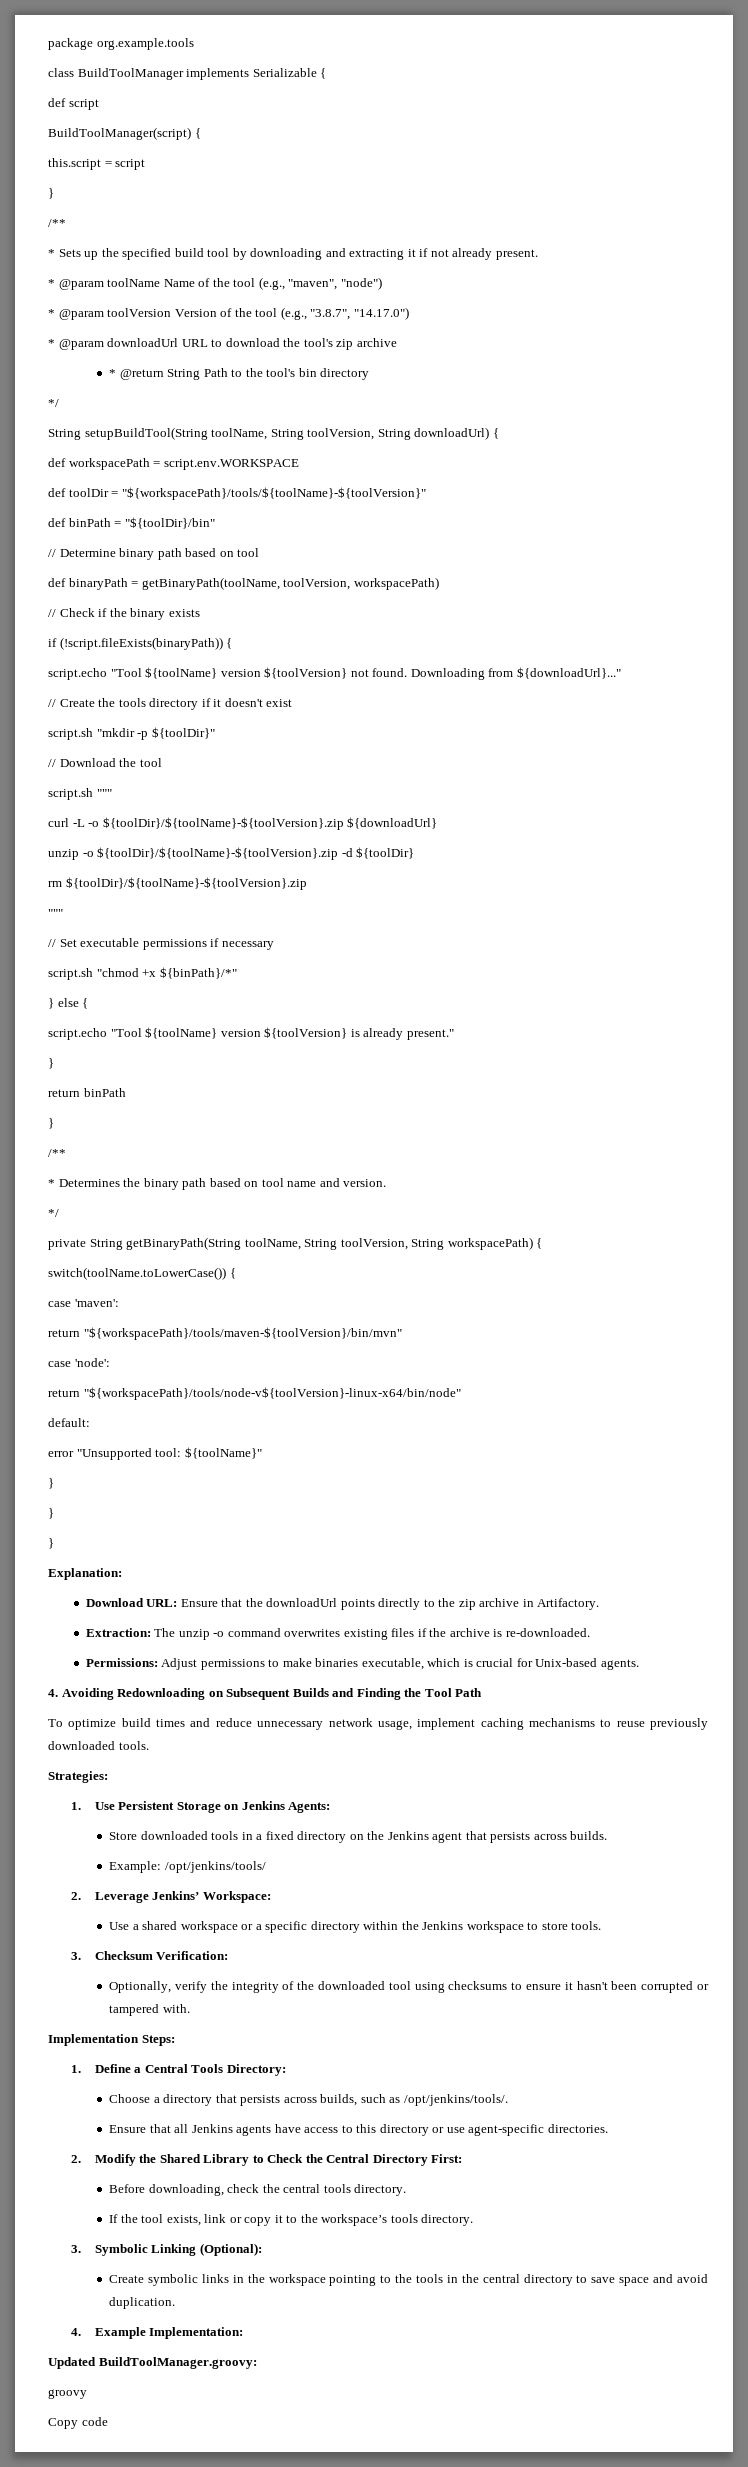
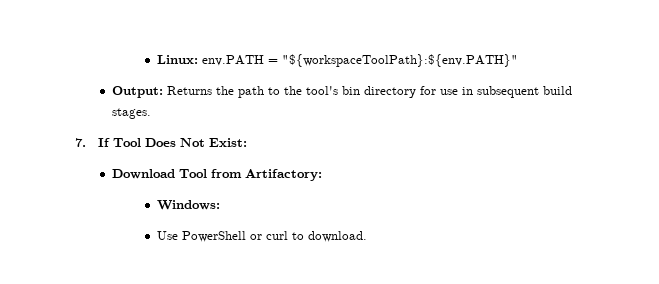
- package org.example.tools
- class BuildToolManager implements Serializable {
- def script
- BuildToolManager(script) {
- this.script = script
- }
- /**
- * Sets up the specified build tool by downloading and extracting it if not already present.
- * @param toolName Name of the tool (e.g., "maven", "node")
- * @param toolVersion Version of the tool (e.g., "3.8.7", "14.17.0")
- * @param downloadUrl URL to download the tool's zip archive
- * @return String Path to the tool's bin directory
- */
- String setupBuildTool(String toolName, String toolVersion, String downloadUrl) {
- def workspacePath = script.env.WORKSPACE
- def toolDir = "${workspacePath}/tools/${toolName}-${toolVersion}"
- def binPath = "${toolDir}/bin"
- // Determine binary path based on tool
- def binaryPath = getBinaryPath(toolName, toolVersion, workspacePath)
- // Check if the binary exists
- if (!script.fileExists(binaryPath)) {
- script.echo "Tool ${toolName} version ${toolVersion} not found. Downloading from ${downloadUrl}..."
- // Create the tools directory if it doesn't exist
- script.sh "mkdir -p ${toolDir}"
- // Download the tool
- script.sh """
- curl -L -o ${toolDir}/${toolName}-${toolVersion}.zip ${downloadUrl}
- unzip -o ${toolDir}/${toolName}-${toolVersion}.zip -d ${toolDir}
- rm ${toolDir}/${toolName}-${toolVersion}.zip
- """
- // Set executable permissions if necessary
- script.sh "chmod +x ${binPath}/*"
- } else {
- script.echo "Tool ${toolName} version ${toolVersion} is already present."
- }
- return binPath
- }
- /**
- * Determines the binary path based on tool name and version.
- */
- private String getBinaryPath(String toolName, String toolVersion, String workspacePath) {
- switch(toolName.toLowerCase()) {
- case 'maven':
- return "${workspacePath}/tools/maven-${toolVersion}/bin/mvn"
- case 'node':
- return "${workspacePath}/tools/node-v${toolVersion}-linux-x64/bin/node"
- default:
- error "Unsupported tool: ${toolName}"
- }
- }
- }
- Explanation:
- Download URL: Ensure that the downloadUrl points directly to the zip archive in Artifactory.
- Extraction: The unzip -o command overwrites existing files if the archive is re-downloaded.
- Permissions: Adjust permissions to make binaries executable, which is crucial for Unix-based agents.
- 4. Avoiding Redownloading on Subsequent Builds and Finding the Tool Path
- To optimize build times and reduce unnecessary network usage, implement caching mechanisms to reuse previously downloaded tools.
- Strategies:
- 1. Use Persistent Storage on Jenkins Agents:
- Store downloaded tools in a fixed directory on the Jenkins agent that persists across builds.
- Example: /opt/jenkins/tools/
- 2. Leverage Jenkins’ Workspace:
- Use a shared workspace or a specific directory within the Jenkins workspace to store tools.
- 3. Checksum Verification:
- Optionally, verify the integrity of the downloaded tool using checksums to ensure it hasn't been corrupted or tampered with.
- Implementation Steps:
- 1. Define a Central Tools Directory:
- Choose a directory that persists across builds, such as /opt/jenkins/tools/.
- Ensure that all Jenkins agents have access to this directory or use agent-specific directories.
- 2. Modify the Shared Library to Check the Central Directory First:
- Before downloading, check the central tools directory.
- If the tool exists, link or copy it to the workspace’s tools directory.
- 3. Symbolic Linking (Optional):
- Create symbolic links in the workspace pointing to the tools in the central directory to save space and avoid duplication.
- 4. Example Implementation:
- Updated BuildToolManager.groovy:
- groovy
- Copy code
+ Linux: env.PATH = "${workspaceToolPath}:${env.PATH}"
+ Output: Returns the path to the tool's bin directory for use in subsequent build stages.
+ 7. If Tool Does Not Exist:
+ Download Tool from Artifactory:
+ Windows:
+ Use PowerShell or curl to download.

